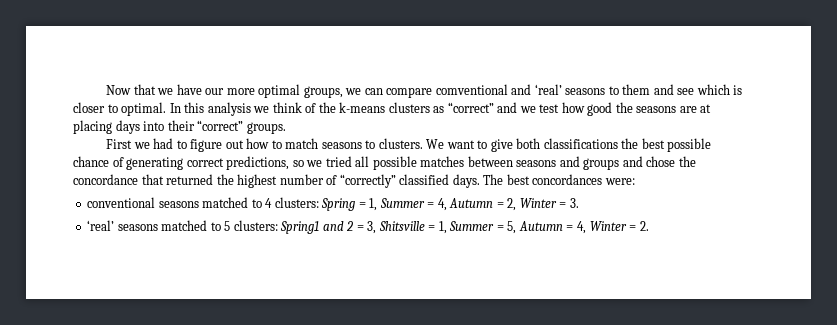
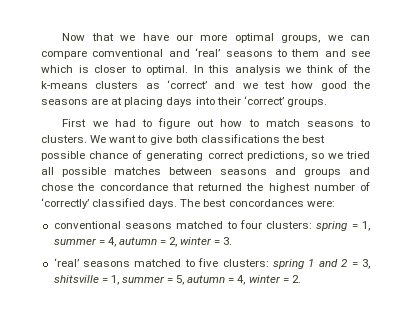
- In this analysis we think of the k-means clusters as “correct” and we test how good the seasons are at placing days into their “correct” groups.
+ In this analysis we think of the k-means clusters as ‘correct’ and we test how good the seasons are at placing days into their ‘correct’ groups.
- We want to give both classifications the best possible chance of generating correct predictions, so we tried all possible matches between seasons and groups and chose the concordance that returned the highest number of “correctly” classified days.
+ We want to give both classifications the best possible chance of generating correct predictions, so we tried all possible matches between seasons and groups and chose the concordance that returned the highest number of ‘correctly’ classified days.
- conventional seasons matched to 4 clusters: Spring = 1, Summer = 4, Autumn = 2, Winter = 3.
+ conventional seasons matched to four clusters: spring = 1, summer = 4, autumn = 2, winter = 3.
- ‘real’ seasons matched to 5 clusters: Spring1 and 2 = 3, Shitsville = 1, Summer = 5, Autumn = 4, Winter = 2.
+ ‘real’ seasons matched to five clusters: spring 1 and 2 = 3, shitsville = 1, summer = 5, autumn = 4, winter = 2.

